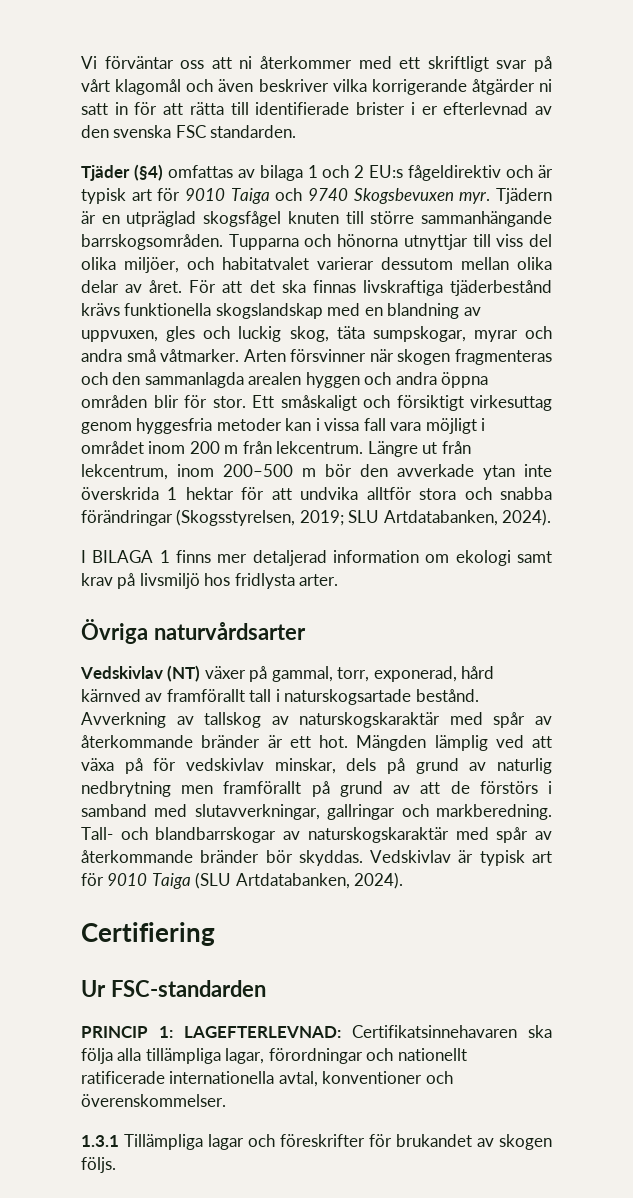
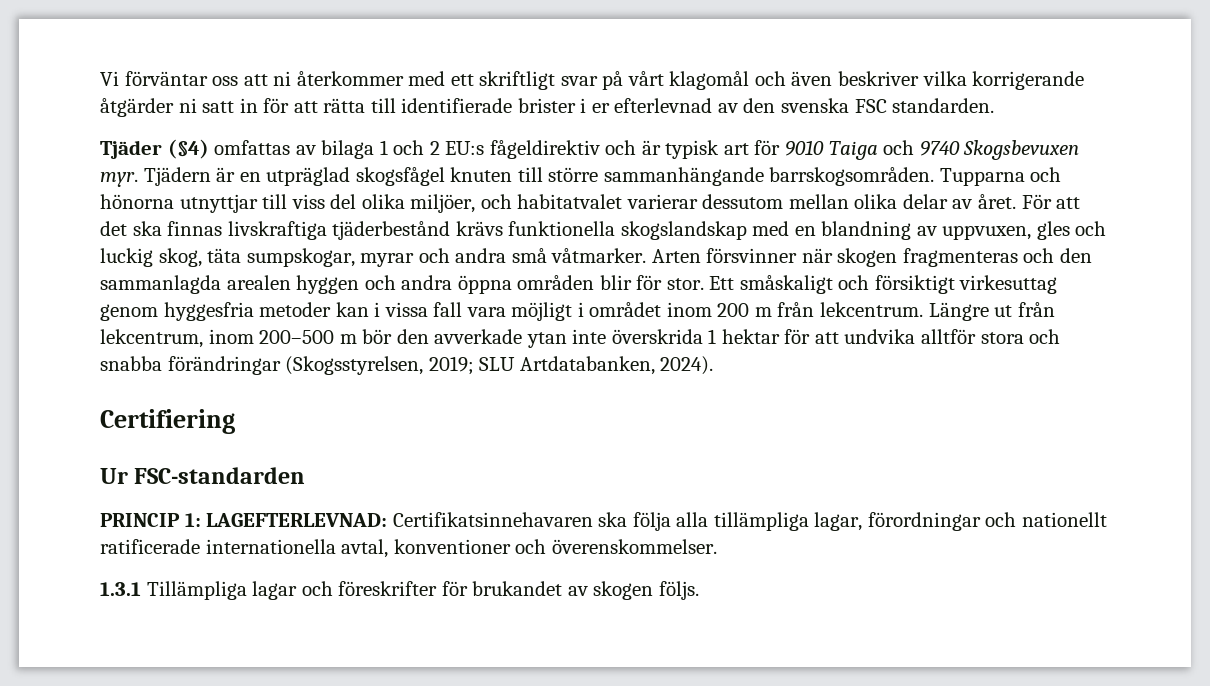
- I BILAGA 1 finns mer detaljerad information om ekologi samt krav på livsmiljö hos fridlysta arter.
- Övriga naturvårdsarter
- Vedskivlav (NT) växer på gammal, torr, exponerad, hård kärnved av framförallt tall i naturskogsartade bestånd. Avverkning av tallskog av naturskogskaraktär med spår av återkommande bränder är ett hot. Mängden lämplig ved att växa på för vedskivlav minskar, dels på grund av naturlig nedbrytning men framförallt på grund av att de förstörs i samband med slutavverkningar, gallringar och markberedning. Tall- och blandbarrskogar av naturskogskaraktär med spår av återkommande bränder bör skyddas. Vedskivlav är typisk art för 9010 Taiga (SLU Artdatabanken, 2024).

